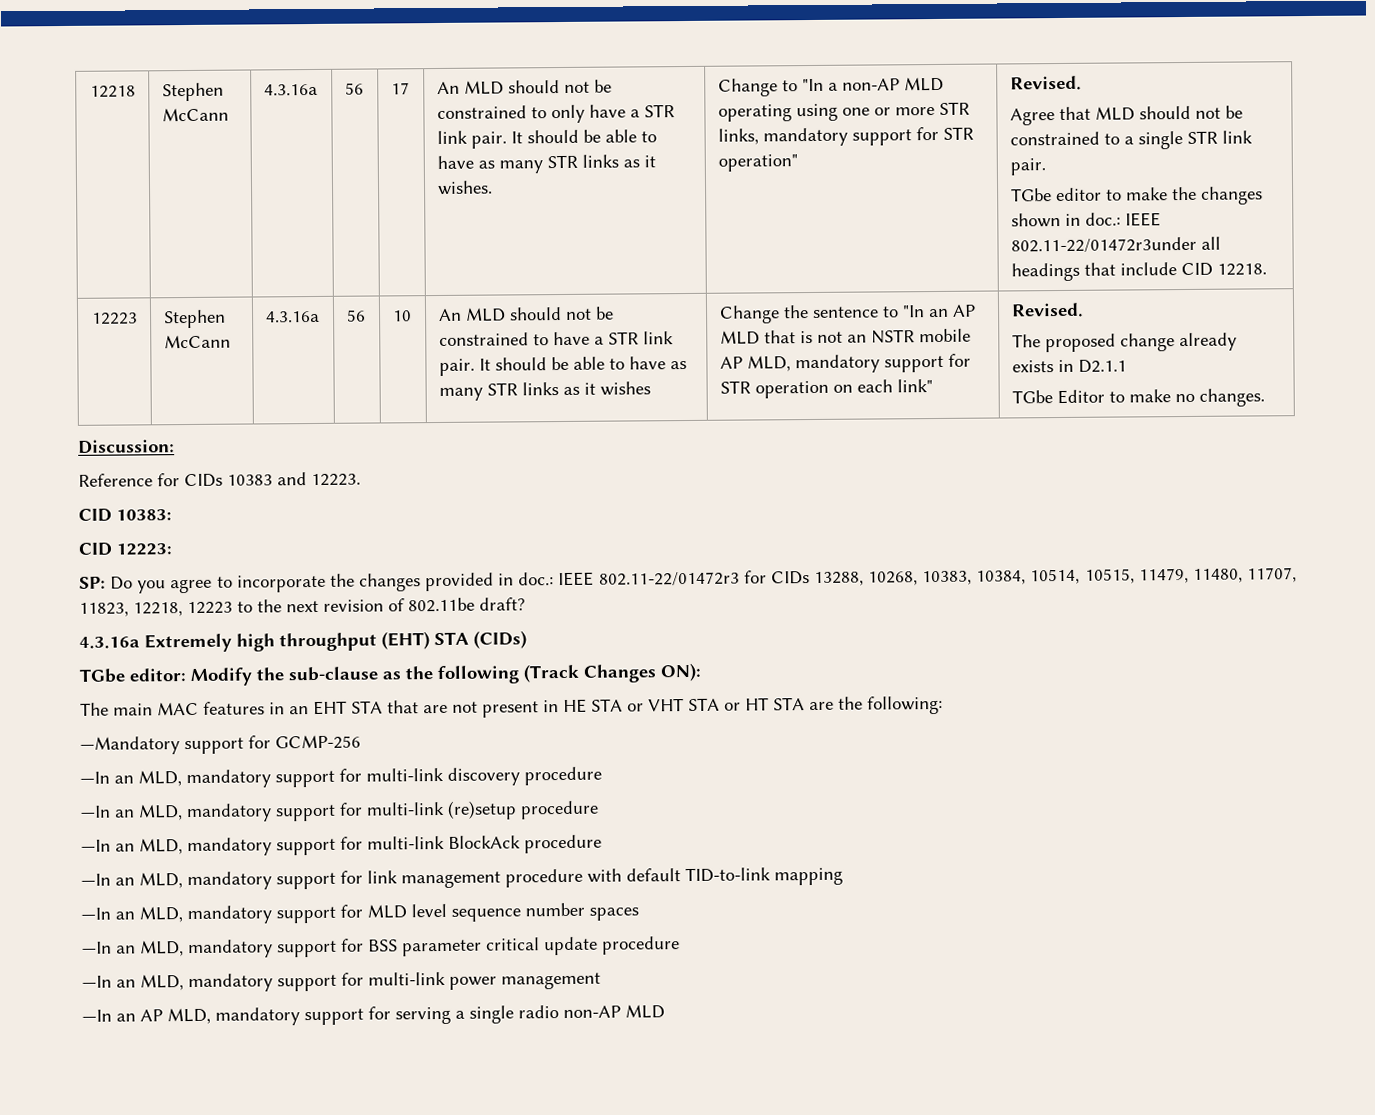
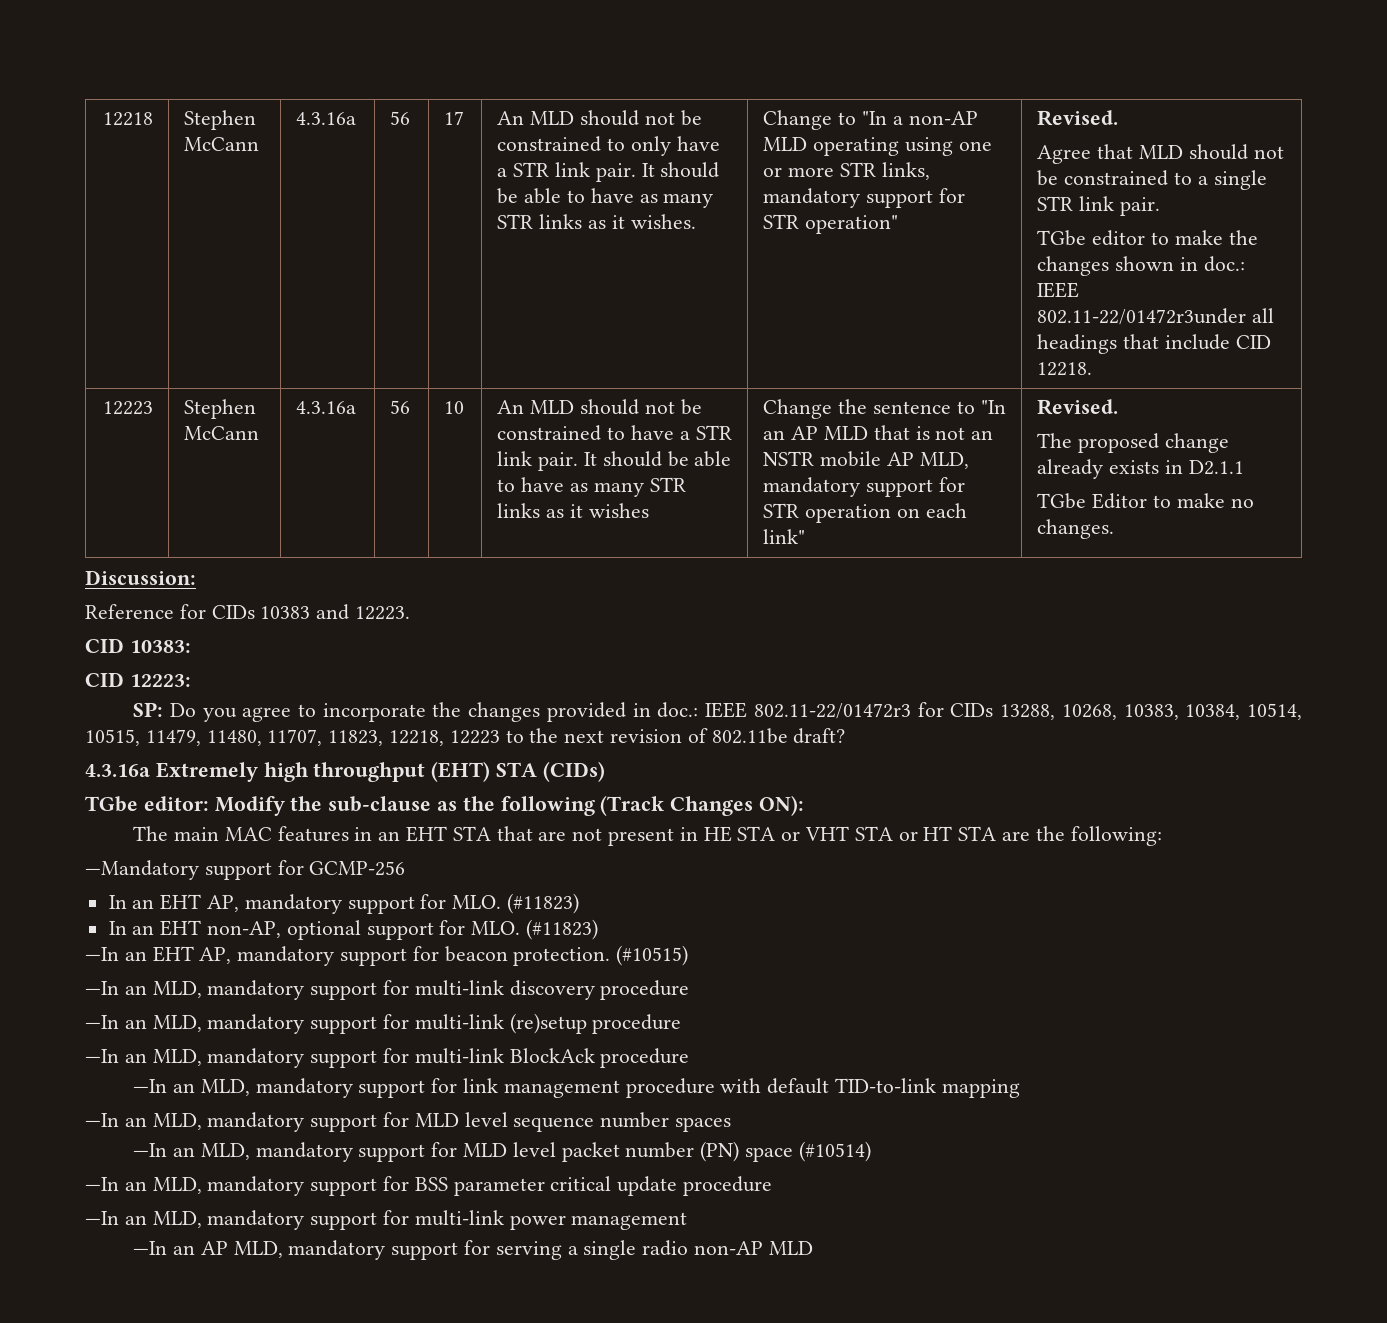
+ In an EHT AP, mandatory support for MLO. (#11823)
+ In an EHT non-AP, optional support for MLO. (#11823)
+ —In an EHT AP, mandatory support for beacon protection. (#10515)
+ —In an MLD, mandatory support for MLD level packet number (PN) space (#10514)

